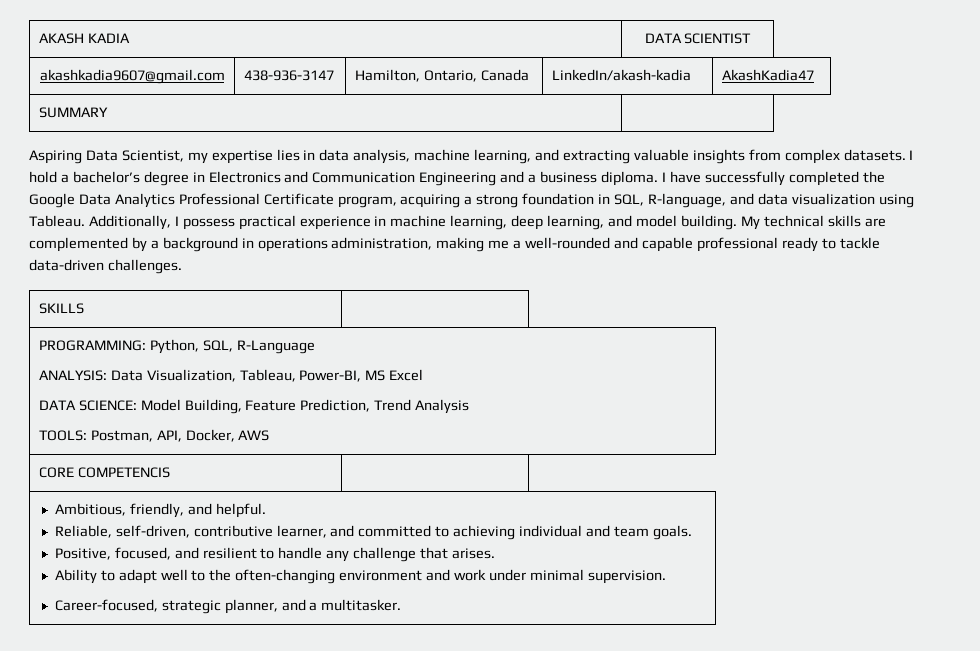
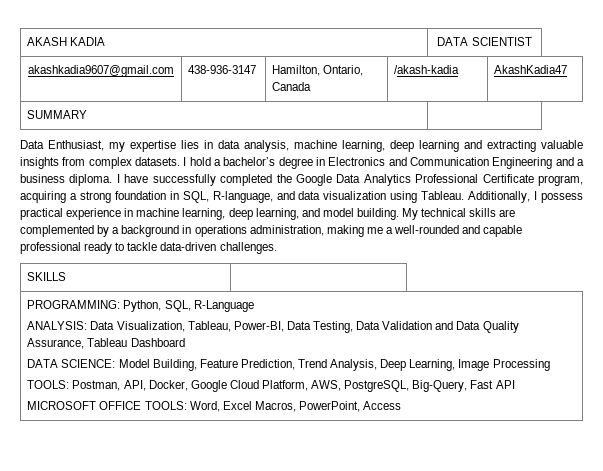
- akashkadia9607@gmail.com | 438-936-3147 | Hamilton, Ontario, Canada | LinkedIn/akash-kadia | AkashKadia47
+ akashkadia9607@gmail.com | 438-936-3147 | Hamilton, Ontario, Canada | /akash-kadia | AkashKadia47
- Aspiring Data Scientist, my expertise lies in data analysis, machine learning, and extracting valuable insights from complex datasets.
+ Data Enthusiast, my expertise lies in data analysis, machine learning, deep learning and extracting valuable insights from complex datasets.
- ANALYSIS: Data Visualization, Tableau, Power-BI, MS Excel
+ ANALYSIS: Data Visualization, Tableau, Power-BI, Data Testing, Data Validation and Data Quality Assurance, Tableau Dashboard
- DATA SCIENCE: Model Building, Feature Prediction, Trend Analysis
+ DATA SCIENCE: Model Building, Feature Prediction, Trend Analysis, Deep Learning, Image Processing
- TOOLS: Postman, API, Docker, AWS
- CORE COMPETENCIS |
- Ambitious, friendly, and helpful.
- Reliable, self-driven, contributive learner, and committed to achieving individual and team goals.
- Positive, focused, and resilient to handle any challenge that arises.
- Ability to adapt well to the often-changing environment and work under minimal supervision.
- Career-focused, strategic planner, and a multitasker.
+ TOOLS: Postman, API, Docker, Google Cloud Platform, AWS, PostgreSQL, Big-Query, Fast API
+ MICROSOFT OFFICE TOOLS: Word, Excel Macros, PowerPoint, Access

